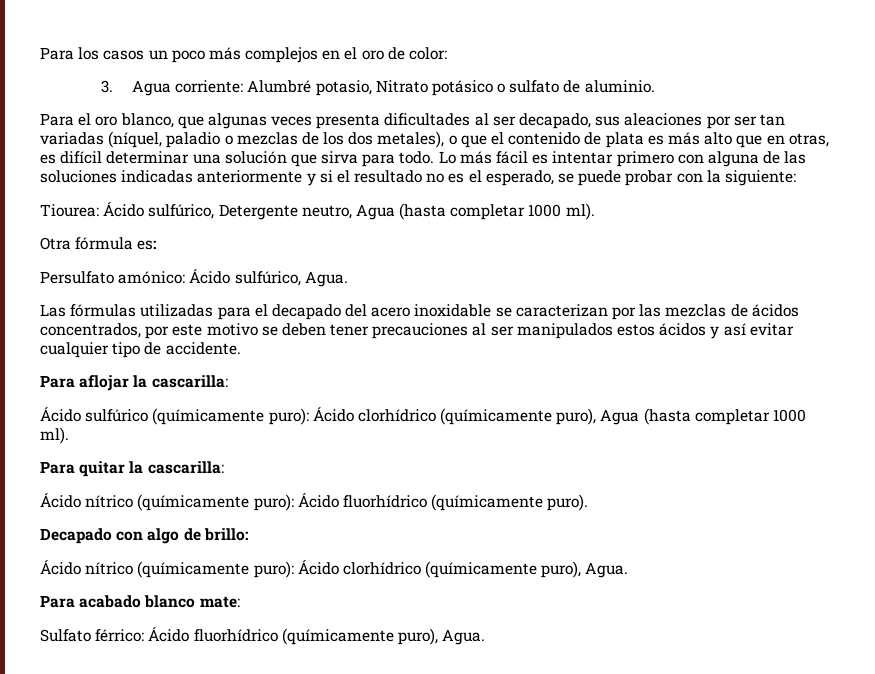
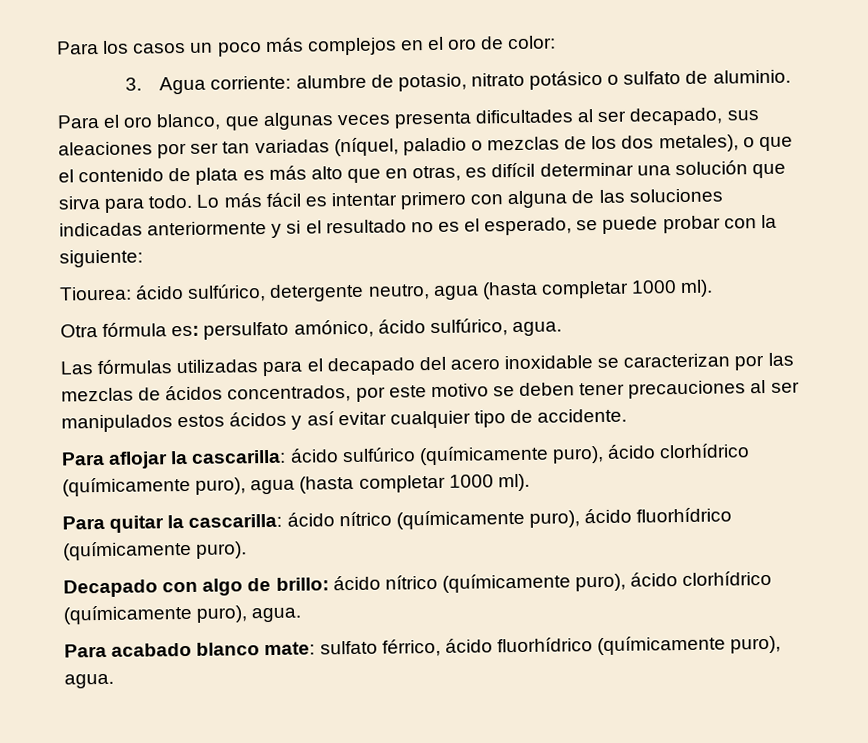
- 3. Agua corriente: Alumbré potasio, Nitrato potásico o sulfato de aluminio.
+ 3. Agua corriente: alumbre de potasio, nitrato potásico o sulfato de aluminio.
- Tiourea: Ácido sulfúrico, Detergente neutro, Agua (hasta completar 1000 ml).
+ Tiourea: ácido sulfúrico, detergente neutro, agua (hasta completar 1000 ml).
- Otra fórmula es:
- Persulfato amónico: Ácido sulfúrico, Agua.
+ Otra fórmula es: persulfato amónico, ácido sulfúrico, agua.
- Para aflojar la cascarilla:
- Ácido sulfúrico (químicamente puro): Ácido clorhídrico (químicamente puro), Agua (hasta completar 1000 ml).
+ Para aflojar la cascarilla: ácido sulfúrico (químicamente puro), ácido clorhídrico (químicamente puro), agua (hasta completar 1000 ml).
- Para quitar la cascarilla:
- Ácido nítrico (químicamente puro): Ácido fluorhídrico (químicamente puro).
+ Para quitar la cascarilla: ácido nítrico (químicamente puro), ácido fluorhídrico (químicamente puro).
- Decapado con algo de brillo:
- Ácido nítrico (químicamente puro): Ácido clorhídrico (químicamente puro), Agua.
+ Decapado con algo de brillo: ácido nítrico (químicamente puro), ácido clorhídrico (químicamente puro), agua.
- Para acabado blanco mate:
- Sulfato férrico: Ácido fluorhídrico (químicamente puro), Agua.
+ Para acabado blanco mate: sulfato férrico, ácido fluorhídrico (químicamente puro), agua.

